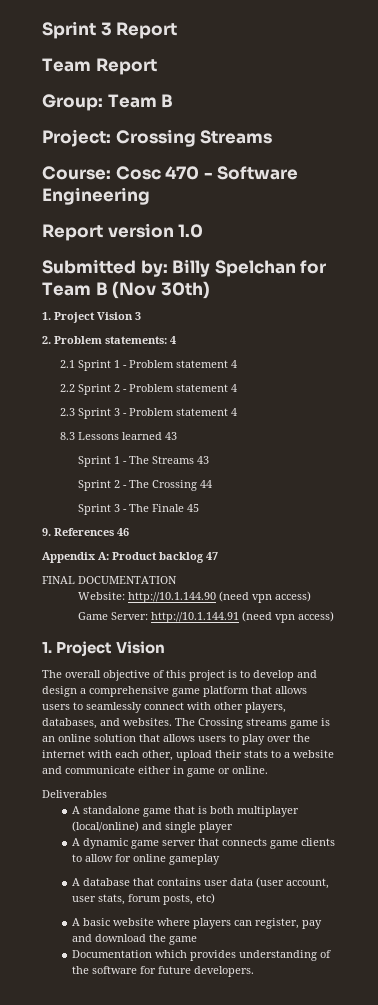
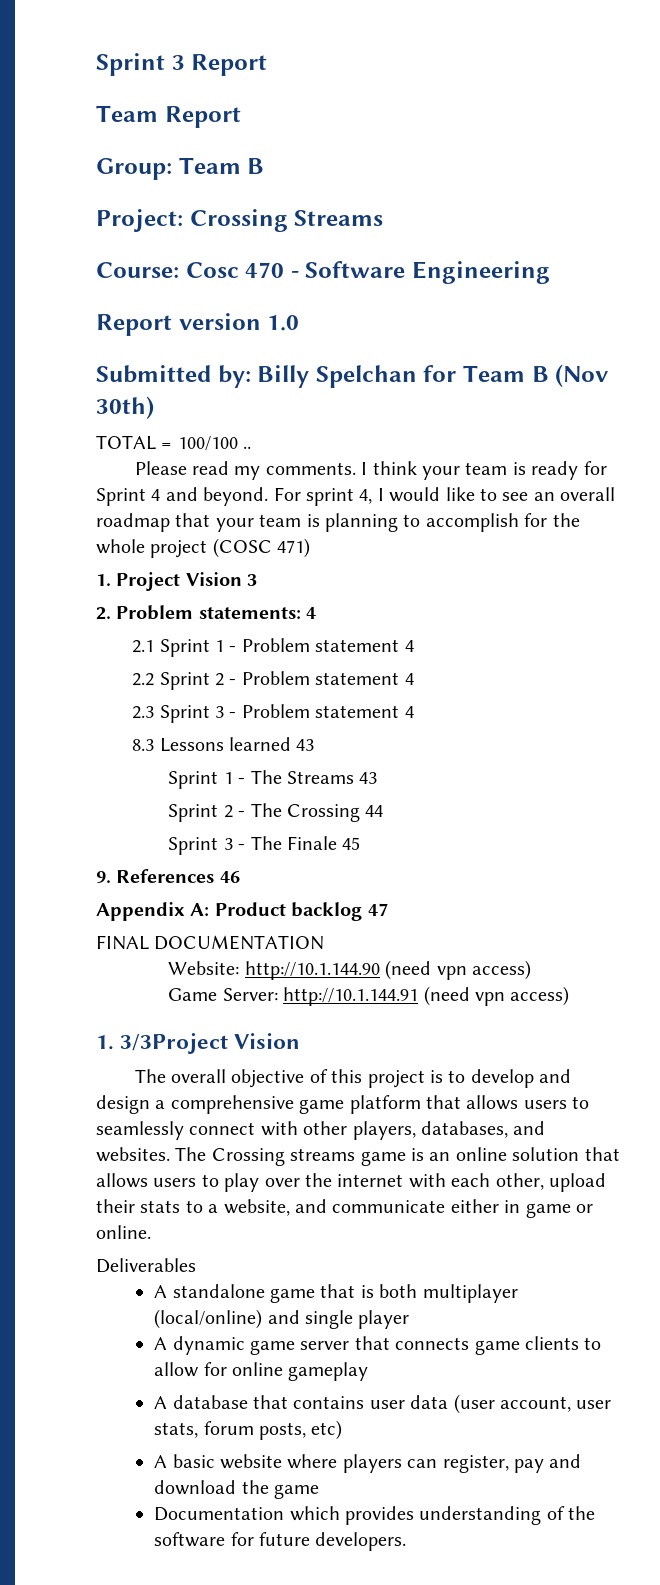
+ TOTAL = 100/100 ..
+ Please read my comments. I think your team is ready for Sprint 4 and beyond. For sprint 4, I would like to see an overall roadmap that your team is planning to accomplish for the whole project (COSC 471)
  Game Server: http://10.1.144.91 (need vpn access)
- 1. Project Vision
+ 1. 3/3Project Vision
- The Crossing streams game is an online solution that allows users to play over the internet with each other, upload their stats to a website and communicate either in game or online.
+ The Crossing streams game is an online solution that allows users to play over the internet with each other, upload their stats to a website, and communicate either in game or online.

